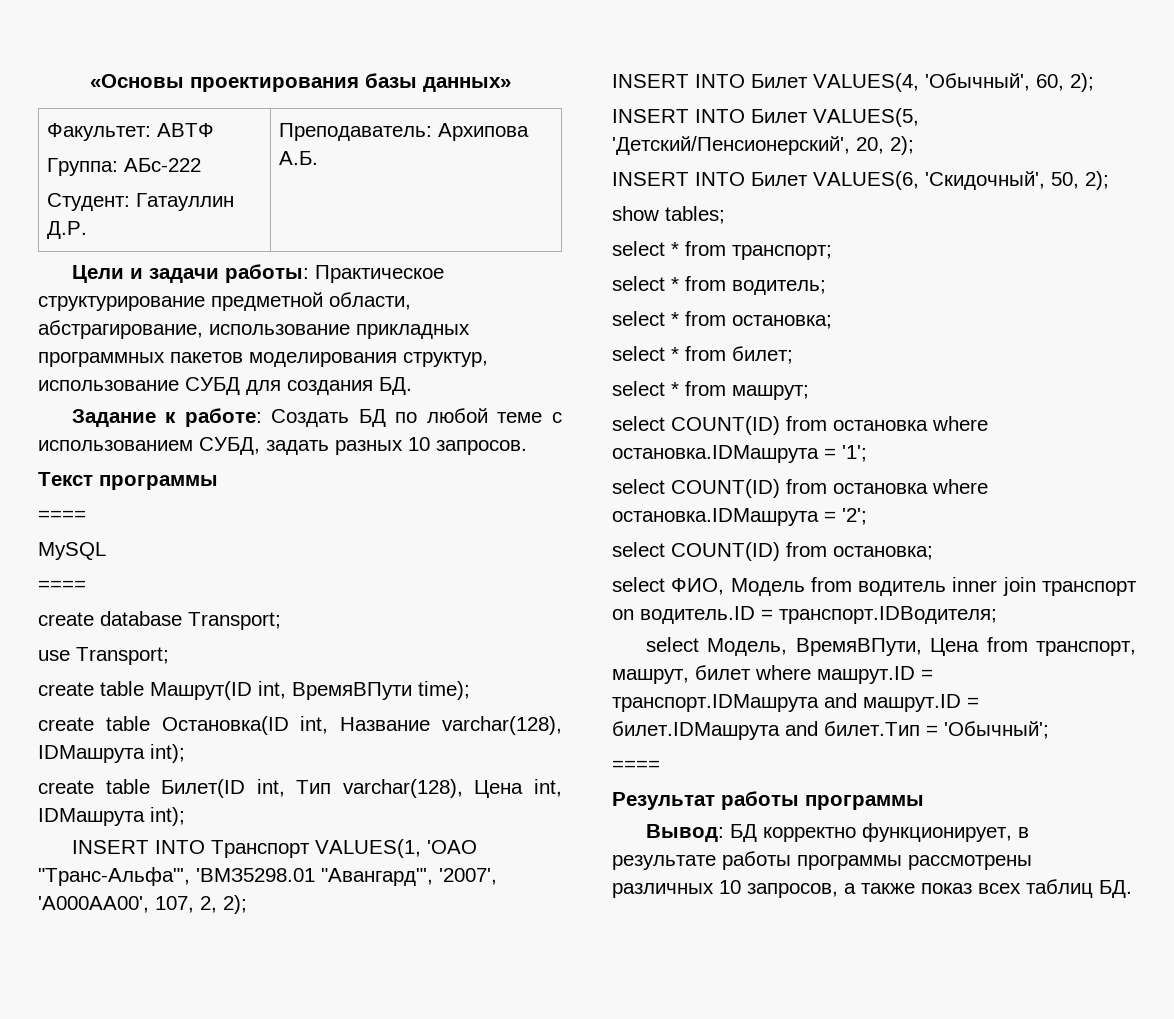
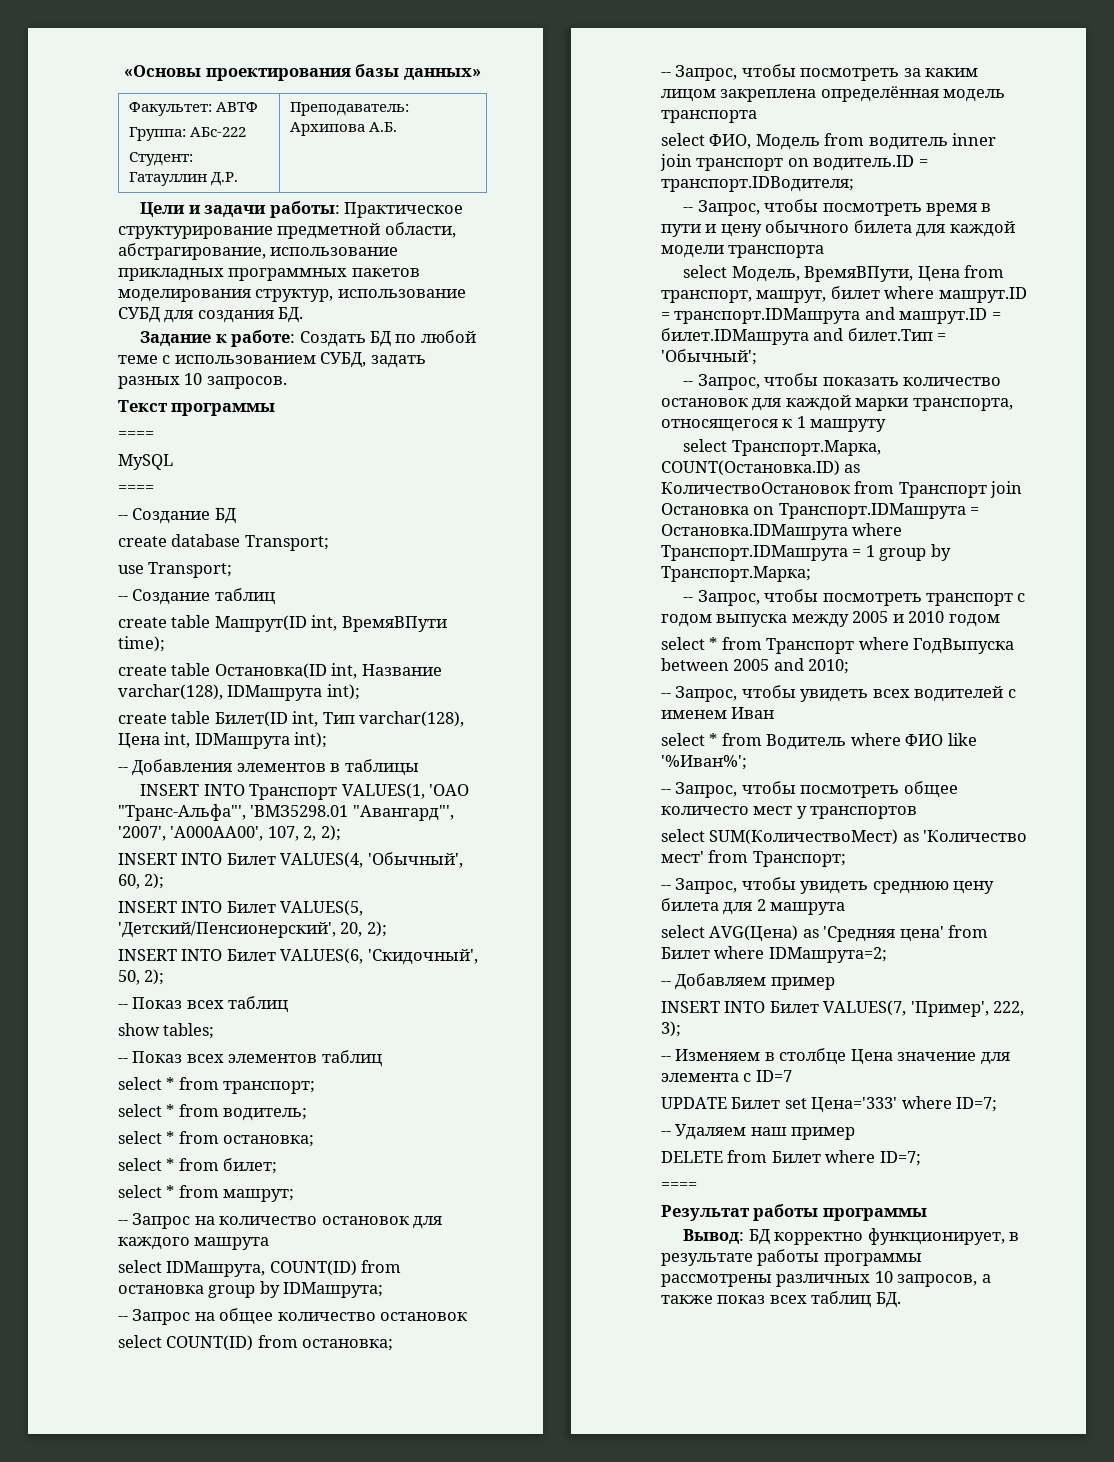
+ -- Создание БД
+ -- Создание таблиц
+ -- Добавления элементов в таблицы
+ -- Показ всех таблиц
  show tables;
+ -- Показ всех элементов таблиц
- select COUNT(ID) from остановка where остановка.IDМашрута = '1';
- select COUNT(ID) from остановка where остановка.IDМашрута = '2';
+ -- Запрос на количество остановок для каждого машрута
+ select IDМашрута, COUNT(ID) from остановка group by IDМашрута;
+ -- Запрос на общее количество остановок
  select COUNT(ID) from остановка;
+ -- Запрос, чтобы посмотреть за каким лицом закреплена определённая модель транспорта
+ -- Запрос, чтобы посмотреть время в пути и цену обычного билета для каждой модели транспорта
+ -- Запрос, чтобы показать количество остановок для каждой марки транспорта, относящегося к 1 машруту
+ select Транспорт.Марка, COUNT(Остановка.ID) as КоличествоОстановок from Транспорт join Остановка on Транспорт.IDМашрута = Остановка.IDМашрута where Транспорт.IDМашрута = 1 group by Транспорт.Марка;
+ -- Запрос, чтобы посмотреть транспорт с годом выпуска между 2005 и 2010 годом
+ select * from Транспорт where ГодВыпуска between 2005 and 2010;
+ -- Запрос, чтобы увидеть всех водителей с именем Иван
+ select * from Водитель where ФИО like '%Иван%';
+ -- Запрос, чтобы посмотреть общее количесто мест у транспортов
+ select SUM(КоличествоМест) as 'Количество мест' from Транспорт;
+ -- Запрос, чтобы увидеть среднюю цену билета для 2 машрута
+ select AVG(Цена) as 'Средняя цена' from Билет where IDМашрута=2;
+ -- Добавляем пример
+ INSERT INTO Билет VALUES(7, 'Пример', 222, 3);
+ -- Изменяем в столбце Цена значение для элемента с ID=7
+ UPDATE Билет set Цена='333' where ID=7;
+ -- Удаляем наш пример
+ DELETE from Билет where ID=7;

